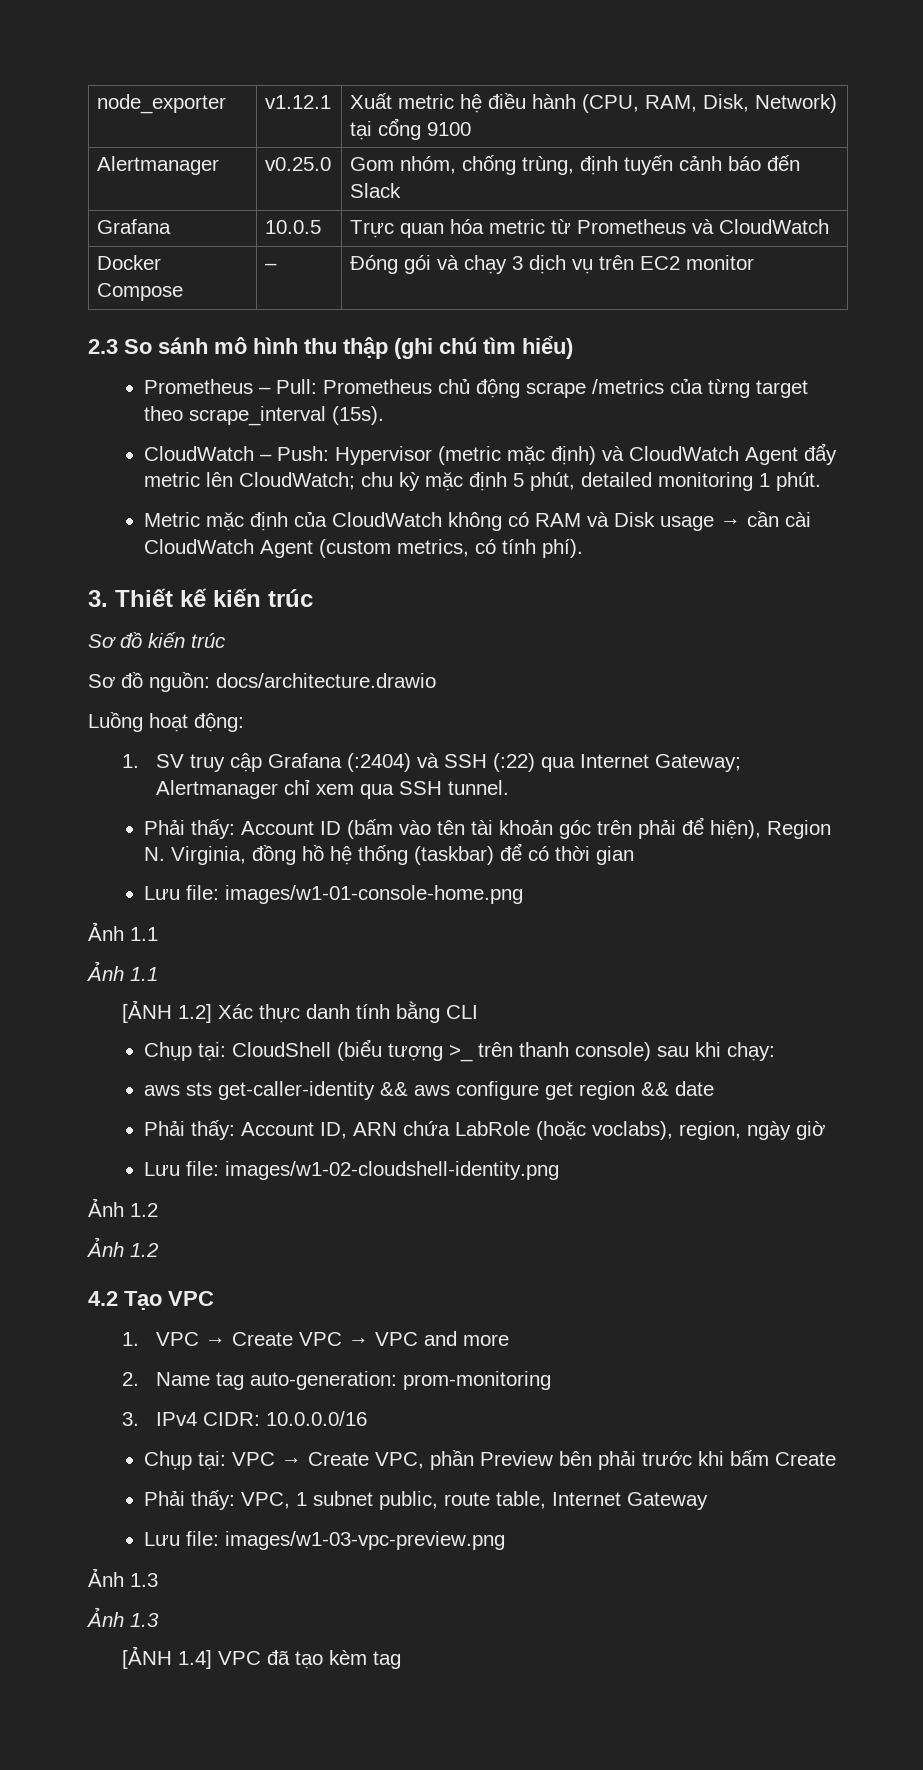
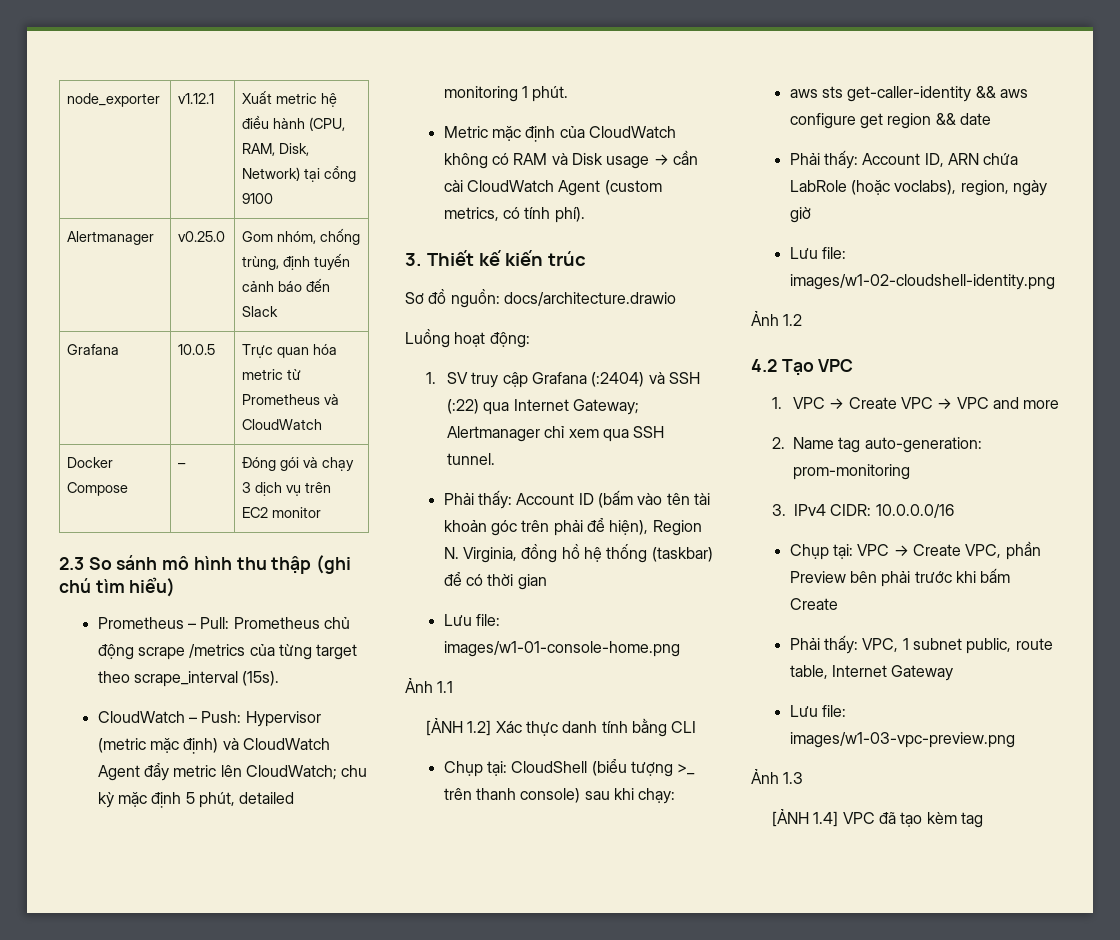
- Sơ đồ kiến trúc
  Lưu file: images/w1-01-console-home.png
- Ảnh 1.1
  Lưu file: images/w1-02-cloudshell-identity.png
- Ảnh 1.2
  Lưu file: images/w1-03-vpc-preview.png
- Ảnh 1.3

